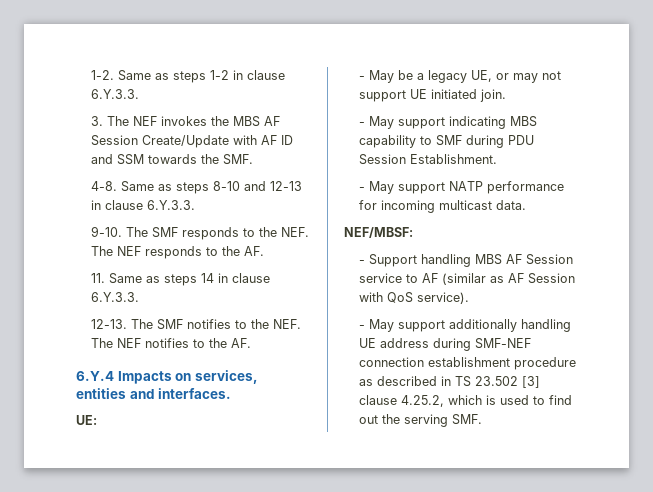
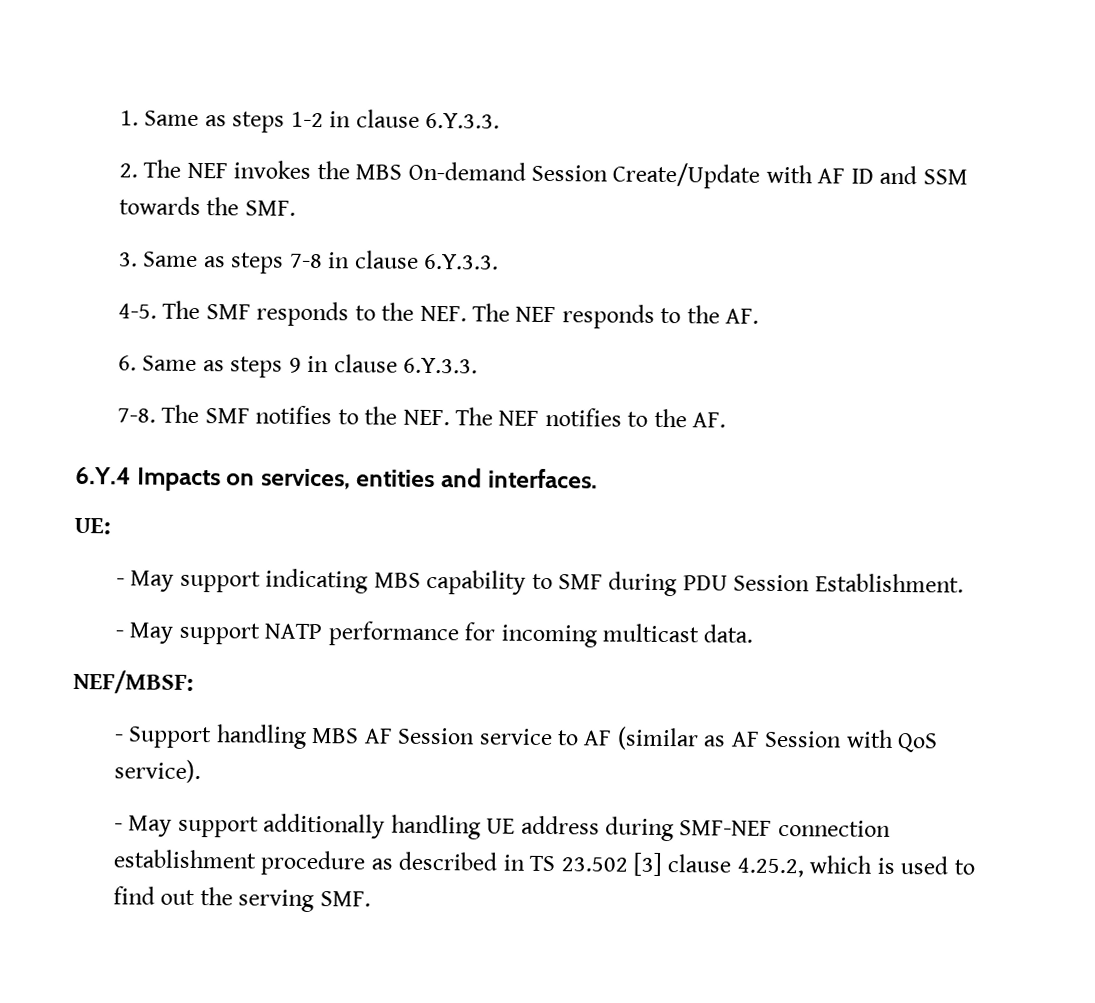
- 1-2. Same as steps 1-2 in clause 6.Y.3.3.
+ 1. Same as steps 1-2 in clause 6.Y.3.3.
- 3. The NEF invokes the MBS AF Session Create/Update with AF ID and SSM towards the SMF.
+ 2. The NEF invokes the MBS On-demand Session Create/Update with AF ID and SSM towards the SMF.
- 4-8. Same as steps 8-10 and 12-13 in clause 6.Y.3.3.
- 9-10.
+ 3. Same as steps 7-8 in clause 6.Y.3.3.
+ 4-5.
- 11. Same as steps 14 in clause 6.Y.3.3.
- 12-13.
+ 6. Same as steps 9 in clause 6.Y.3.3.
+ 7-8.
- - May be a legacy UE, or may not support UE initiated join.

